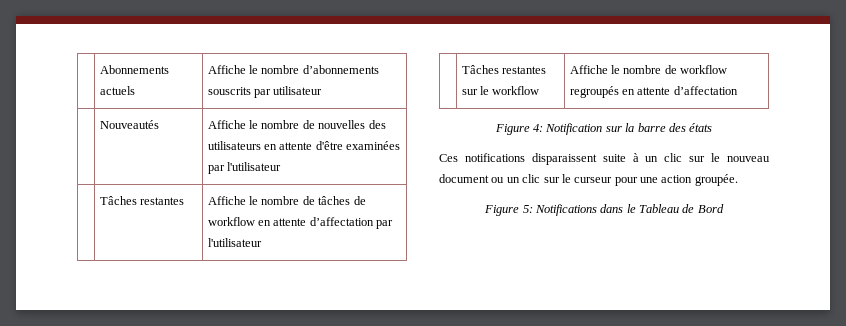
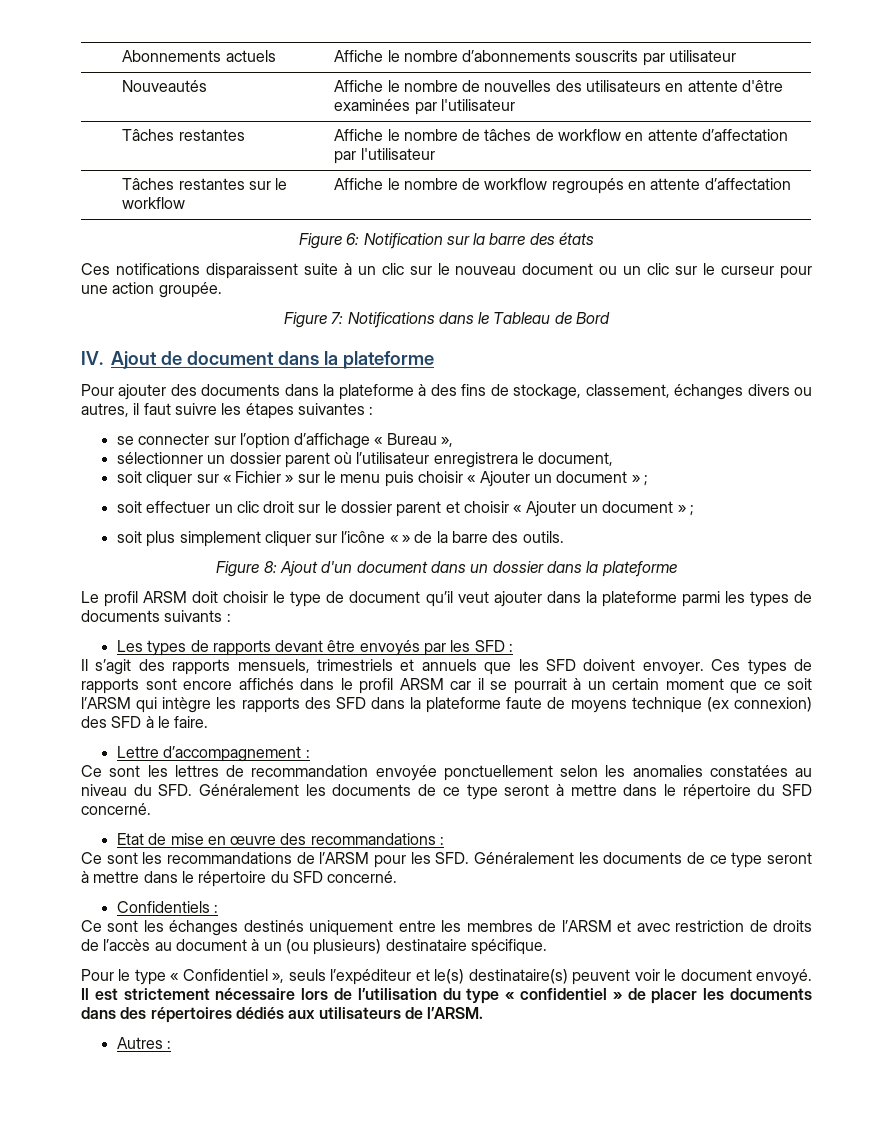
- Figure 4: Notification sur la barre des états
+ Figure 6: Notification sur la barre des états
- Figure 5: Notifications dans le Tableau de Bord
+ Figure 7: Notifications dans le Tableau de Bord
+ IV. Ajout de document dans la plateforme
+ Pour ajouter des documents dans la plateforme à des fins de stockage, classement, échanges divers ou autres, il faut suivre les étapes suivantes :
+ se connecter sur l’option d’affichage « Bureau »,
+ sélectionner un dossier parent où l’utilisateur enregistrera le document,
+ soit cliquer sur « Fichier » sur le menu puis choisir « Ajouter un document » ;
+ soit effectuer un clic droit sur le dossier parent et choisir « Ajouter un document » ;
+ soit plus simplement cliquer sur l’icône « » de la barre des outils.
+ Figure 8: Ajout d'un document dans un dossier dans la plateforme
+ Le profil ARSM doit choisir le type de document qu’il veut ajouter dans la plateforme parmi les types de documents suivants :
+ Les types de rapports devant être envoyés par les SFD :
+ Il s’agit des rapports mensuels, trimestriels et annuels que les SFD doivent envoyer. Ces types de rapports sont encore affichés dans le profil ARSM car il se pourrait à un certain moment que ce soit l’ARSM qui intègre les rapports des SFD dans la plateforme faute de moyens technique (ex connexion) des SFD à le faire.
+ Lettre d’accompagnement :
+ Ce sont les lettres de recommandation envoyée ponctuellement selon les anomalies constatées au niveau du SFD. Généralement les documents de ce type seront à mettre dans le répertoire du SFD concerné.
+ Etat de mise en œuvre des recommandations :
+ Ce sont les recommandations de l’ARSM pour les SFD. Généralement les documents de ce type seront à mettre dans le répertoire du SFD concerné.
+ Confidentiels :
+ Ce sont les échanges destinés uniquement entre les membres de l’ARSM et avec restriction de droits de l’accès au document à un (ou plusieurs) destinataire spécifique.
+ Pour le type « Confidentiel », seuls l’expéditeur et le(s) destinataire(s) peuvent voir le document envoyé. Il est strictement nécessaire lors de l’utilisation du type « confidentiel » de placer les documents dans des répertoires dédiés aux utilisateurs de l’ARSM.
+ Autres :

